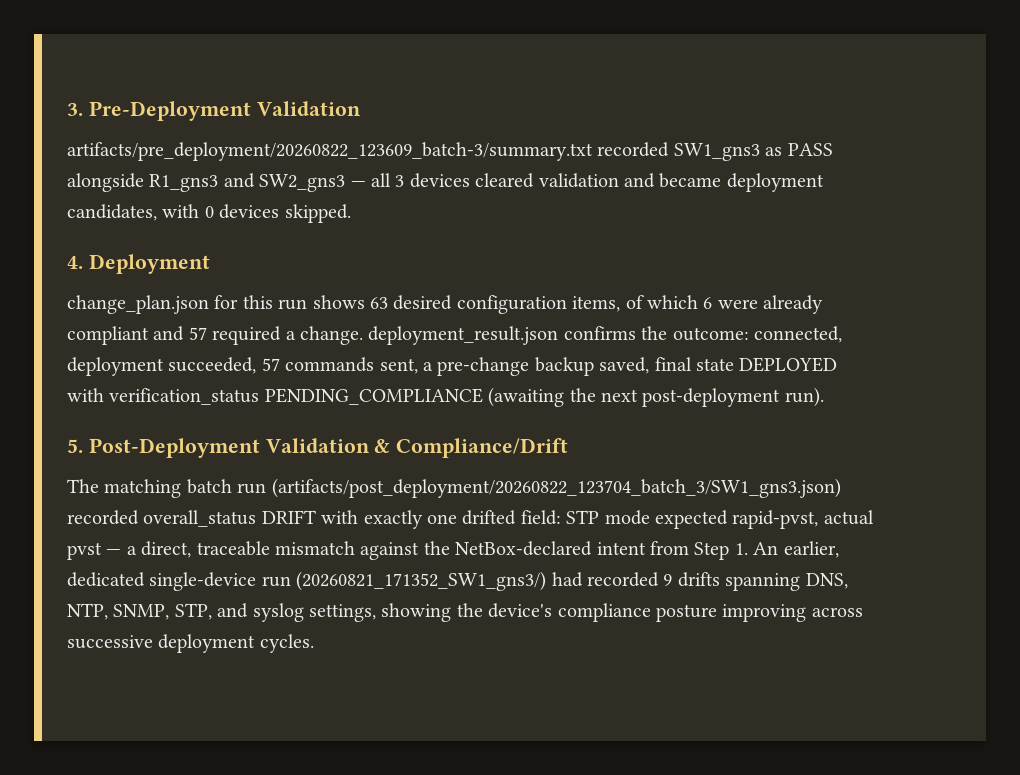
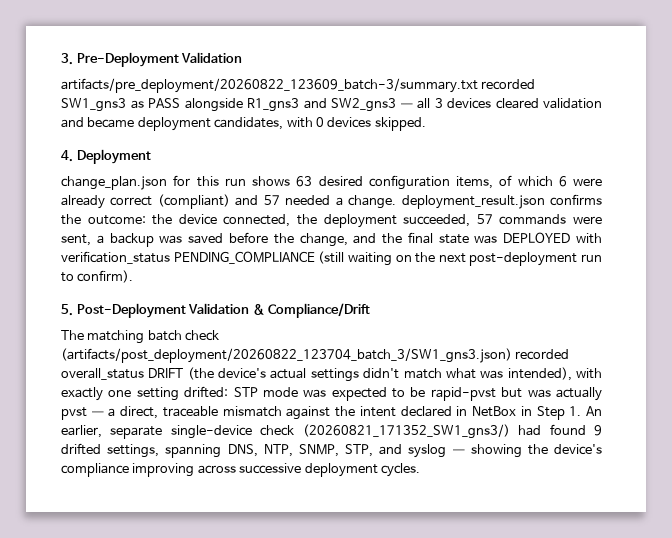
- change_plan.json for this run shows 63 desired configuration items, of which 6 were already compliant and 57 required a change. deployment_result.json confirms the outcome: connected, deployment succeeded, 57 commands sent, a pre-change backup saved, final state DEPLOYED with verification_status PENDING_COMPLIANCE (awaiting the next post-deployment run).
+ change_plan.json for this run shows 63 desired configuration items, of which 6 were already correct (compliant) and 57 needed a change. deployment_result.json confirms the outcome: the device connected, the deployment succeeded, 57 commands were sent, a backup was saved before the change, and the final state was DEPLOYED with verification_status PENDING_COMPLIANCE (still waiting on the next post-deployment run to confirm).
- The matching batch run (artifacts/post_deployment/20260822_123704_batch_3/SW1_gns3.json) recorded overall_status DRIFT with exactly one drifted field: STP mode expected rapid-pvst, actual pvst — a direct, traceable mismatch against the NetBox-declared intent from Step 1. An earlier, dedicated single-device run (20260821_171352_SW1_gns3/) had recorded 9 drifts spanning DNS, NTP, SNMP, STP, and syslog settings, showing the device's compliance posture improving across successive deployment cycles.
+ The matching batch check (artifacts/post_deployment/20260822_123704_batch_3/SW1_gns3.json) recorded overall_status DRIFT (the device's actual settings didn't match what was intended), with exactly one setting drifted: STP mode was expected to be rapid-pvst but was actually pvst — a direct, traceable mismatch against the intent declared in NetBox in Step 1. An earlier, separate single-device check (20260821_171352_SW1_gns3/) had found 9 drifted settings, spanning DNS, NTP, SNMP, STP, and syslog — showing the device's compliance improving across successive deployment cycles.

